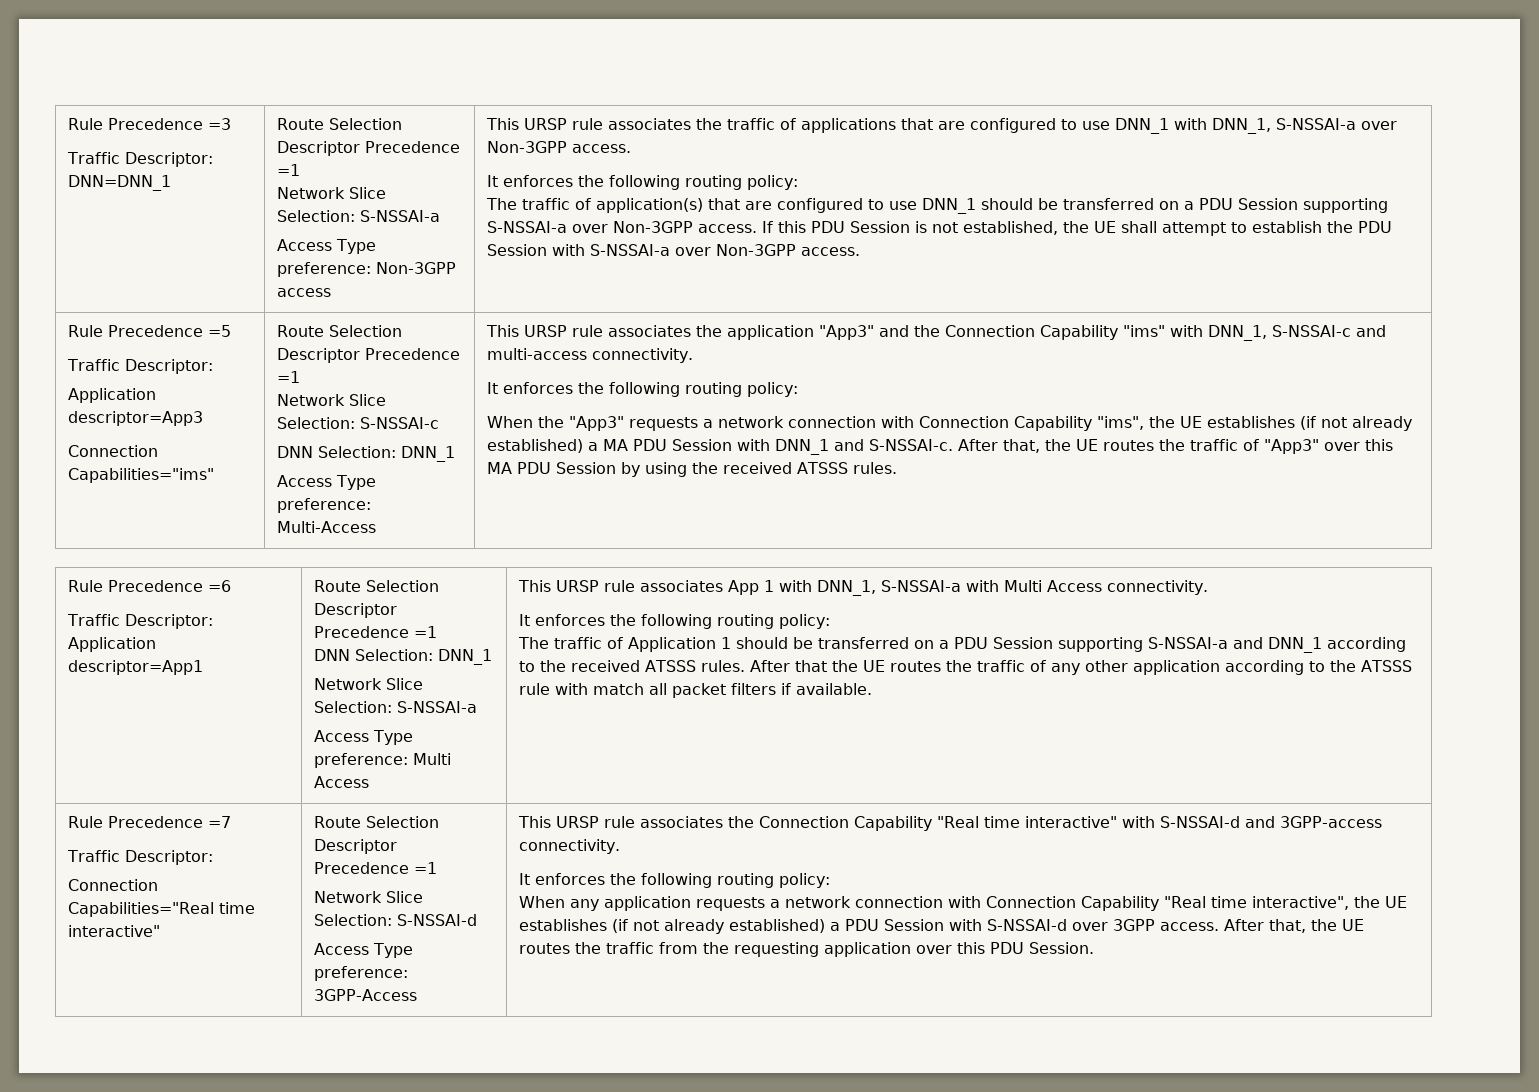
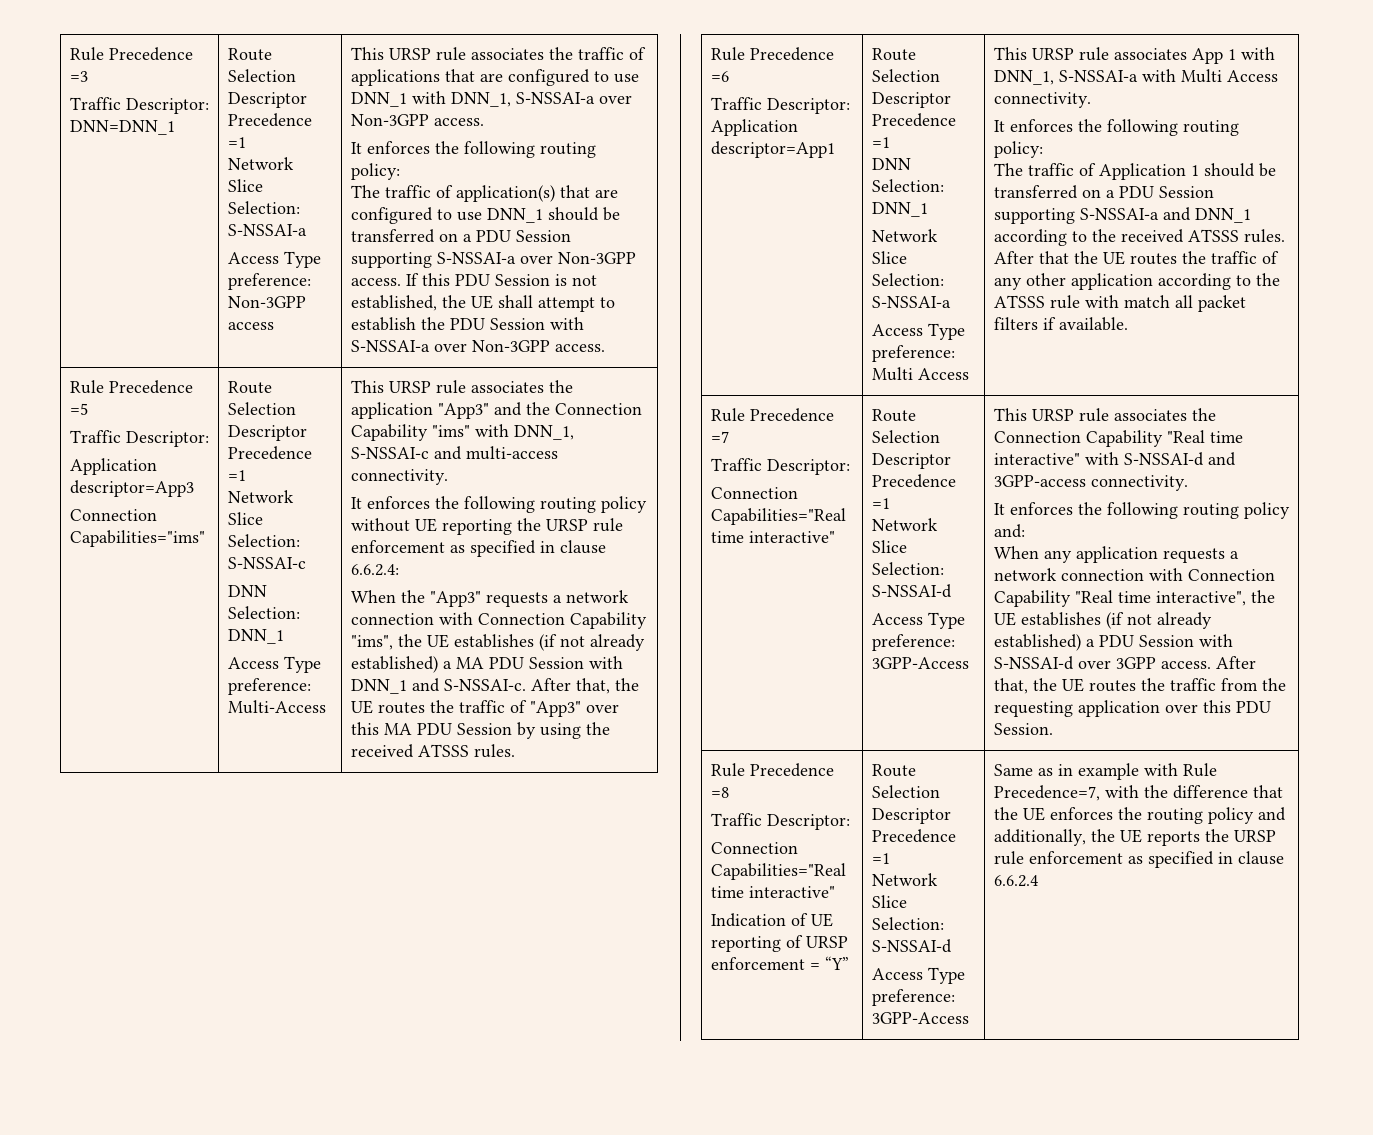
  This URSP rule associates the application "App3" and the Connection Capability "ims" with DNN_1, S-NSSAI-c and multi-access connectivity.
- It enforces the following routing policy:
+ It enforces the following routing policy without UE reporting the URSP rule enforcement as specified in clause 6.6.2.4:
  This URSP rule associates the Connection Capability "Real time interactive" with S-NSSAI-d and 3GPP-access connectivity.
- It enforces the following routing policy:
+ It enforces the following routing policy and:
+ Rule Precedence =8
+ Traffic Descriptor:
+ Connection Capabilities="Real time interactive"
+ Indication of UE reporting of URSP enforcement = “Y” | Route Selection Descriptor Precedence =1
+ Network Slice Selection: S-NSSAI-d
+ Access Type preference: 3GPP-Access | Same as in example with Rule Precedence=7, with the difference that the UE enforces the routing policy and additionally, the UE reports the URSP rule enforcement as specified in clause 6.6.2.4

